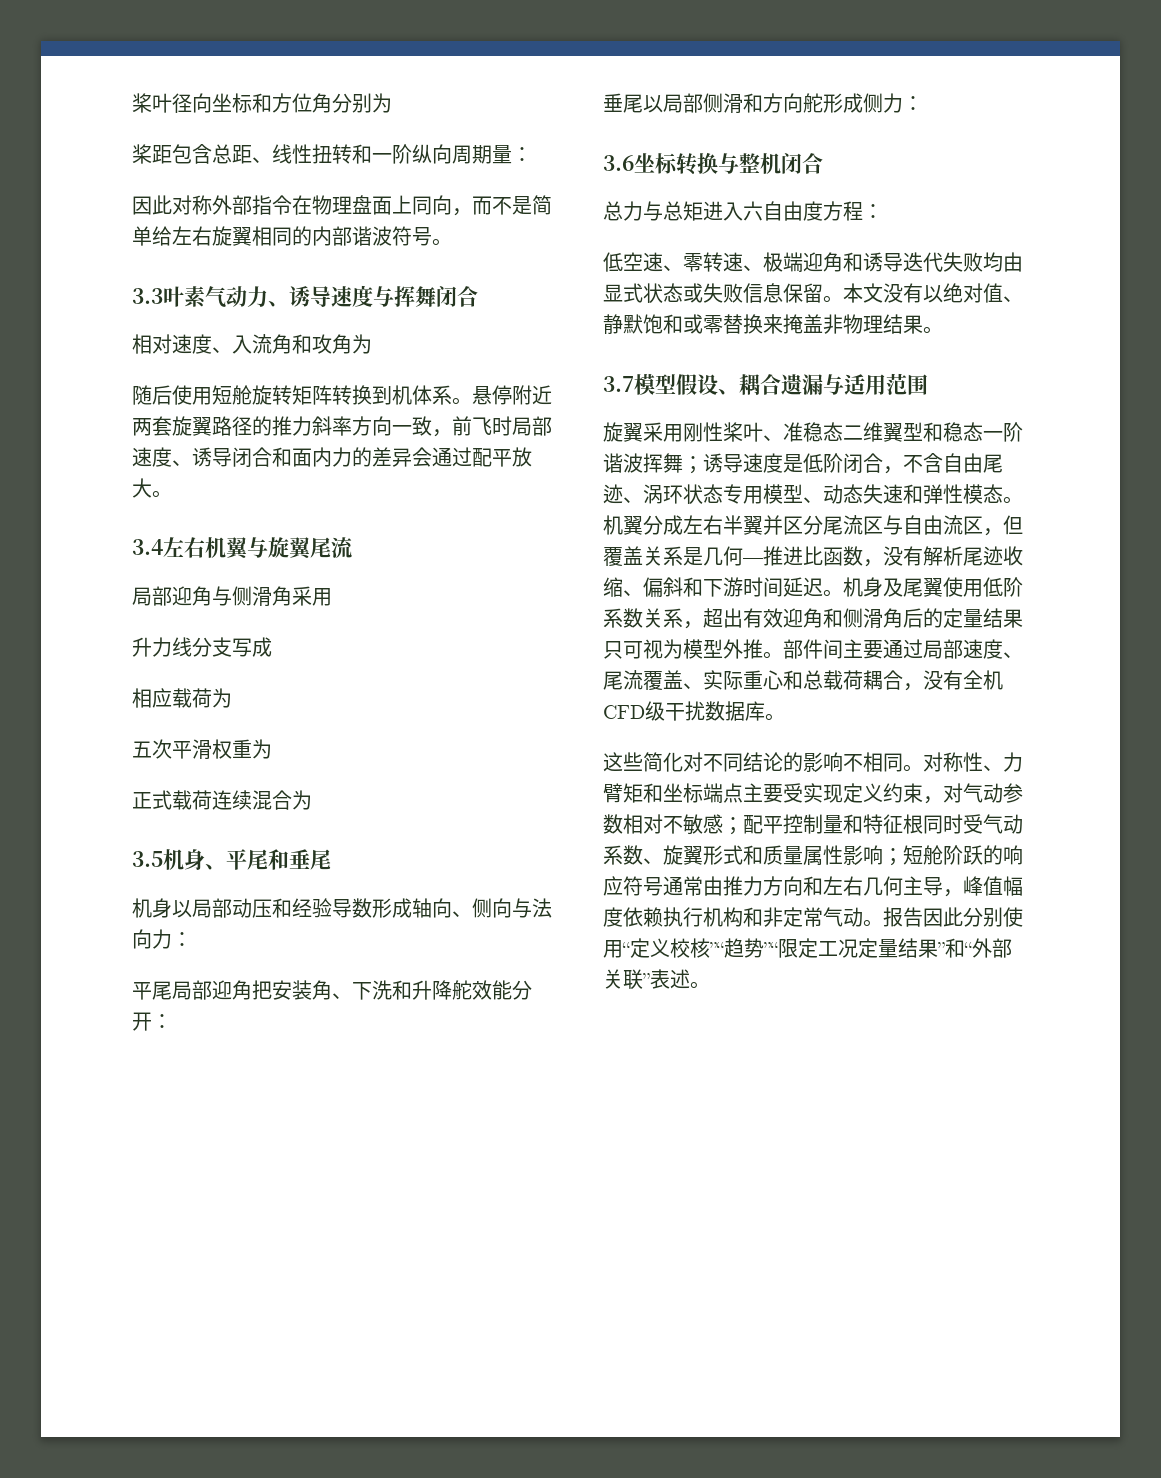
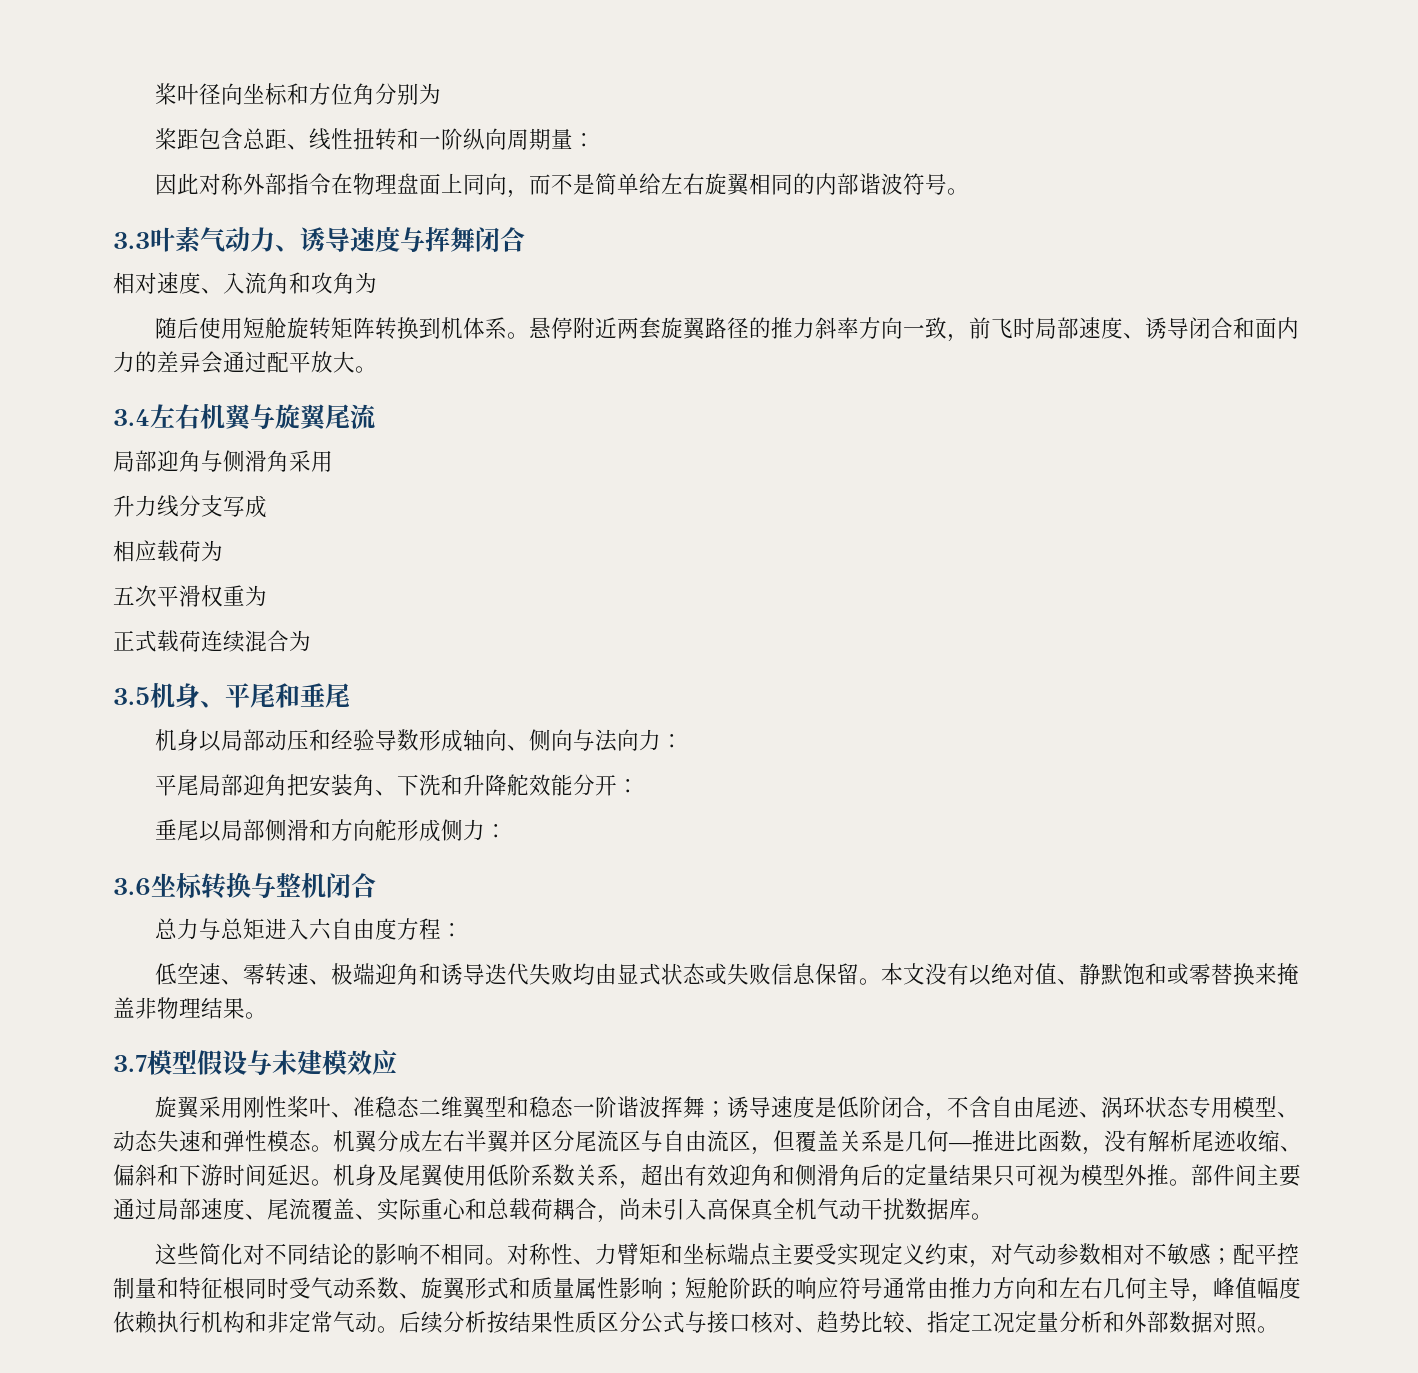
- 3.7模型假设、耦合遗漏与适用范围
+ 3.7模型假设与未建模效应
- 部件间主要通过局部速度、尾流覆盖、实际重心和总载荷耦合，没有全机CFD级干扰数据库。
+ 部件间主要通过局部速度、尾流覆盖、实际重心和总载荷耦合，尚未引入高保真全机气动干扰数据库。
- 报告因此分别使用“定义校核”“趋势”“限定工况定量结果”和“外部关联”表述。
+ 后续分析按结果性质区分公式与接口核对、趋势比较、指定工况定量分析和外部数据对照。

